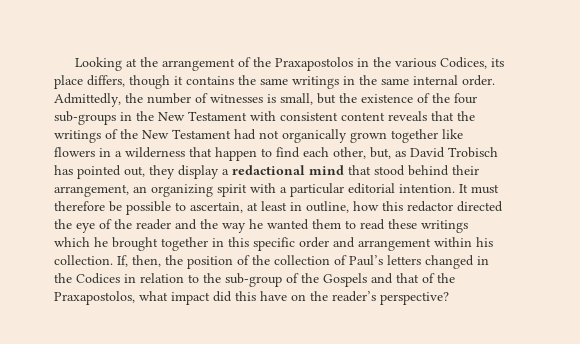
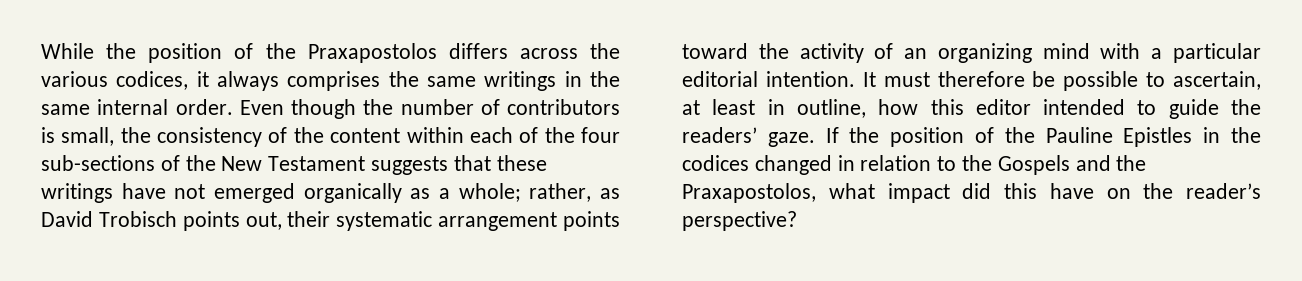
- Looking at the arrangement of the Praxapostolos in the various Codices, its place differs, though it contains the same writings in the same internal order.
+ While the position of the Praxapostolos differs across the various codices, it always comprises the same writings in the same internal order.
- Admittedly, the number of witnesses is small, but the existence of the four sub-groups in the New Testament with consistent content reveals that the writings of the New Testament had not organically grown together like flowers in a wilderness that happen to find each other, but, as David Trobisch has pointed out, they display a redactional mind that stood behind their arrangement, an organizing spirit with a particular editorial intention.
+ Even though the number of contributors is small, the consistency of the content within each of the four sub-sections of the New Testament suggests that these writings have not emerged organically as a whole; rather, as David Trobisch points out, their systematic arrangement points toward the activity of an organizing mind with a particular editorial intention.
- It must therefore be possible to ascertain, at least in outline, how this redactor directed the eye of the reader and the way he wanted them to read these writings which he brought together in this specific order and arrangement within his collection. If, then, the position of the collection of Paul’s letters changed in the Codices in relation to the sub-group of the Gospels and that of the Praxapostolos, what impact did this have on the reader’s perspective?
+ It must therefore be possible to ascertain, at least in outline, how this editor intended to guide the readers’ gaze. If the position of the Pauline Epistles in the codices changed in relation to the Gospels and the Praxapostolos, what impact did this have on the reader’s perspective?

